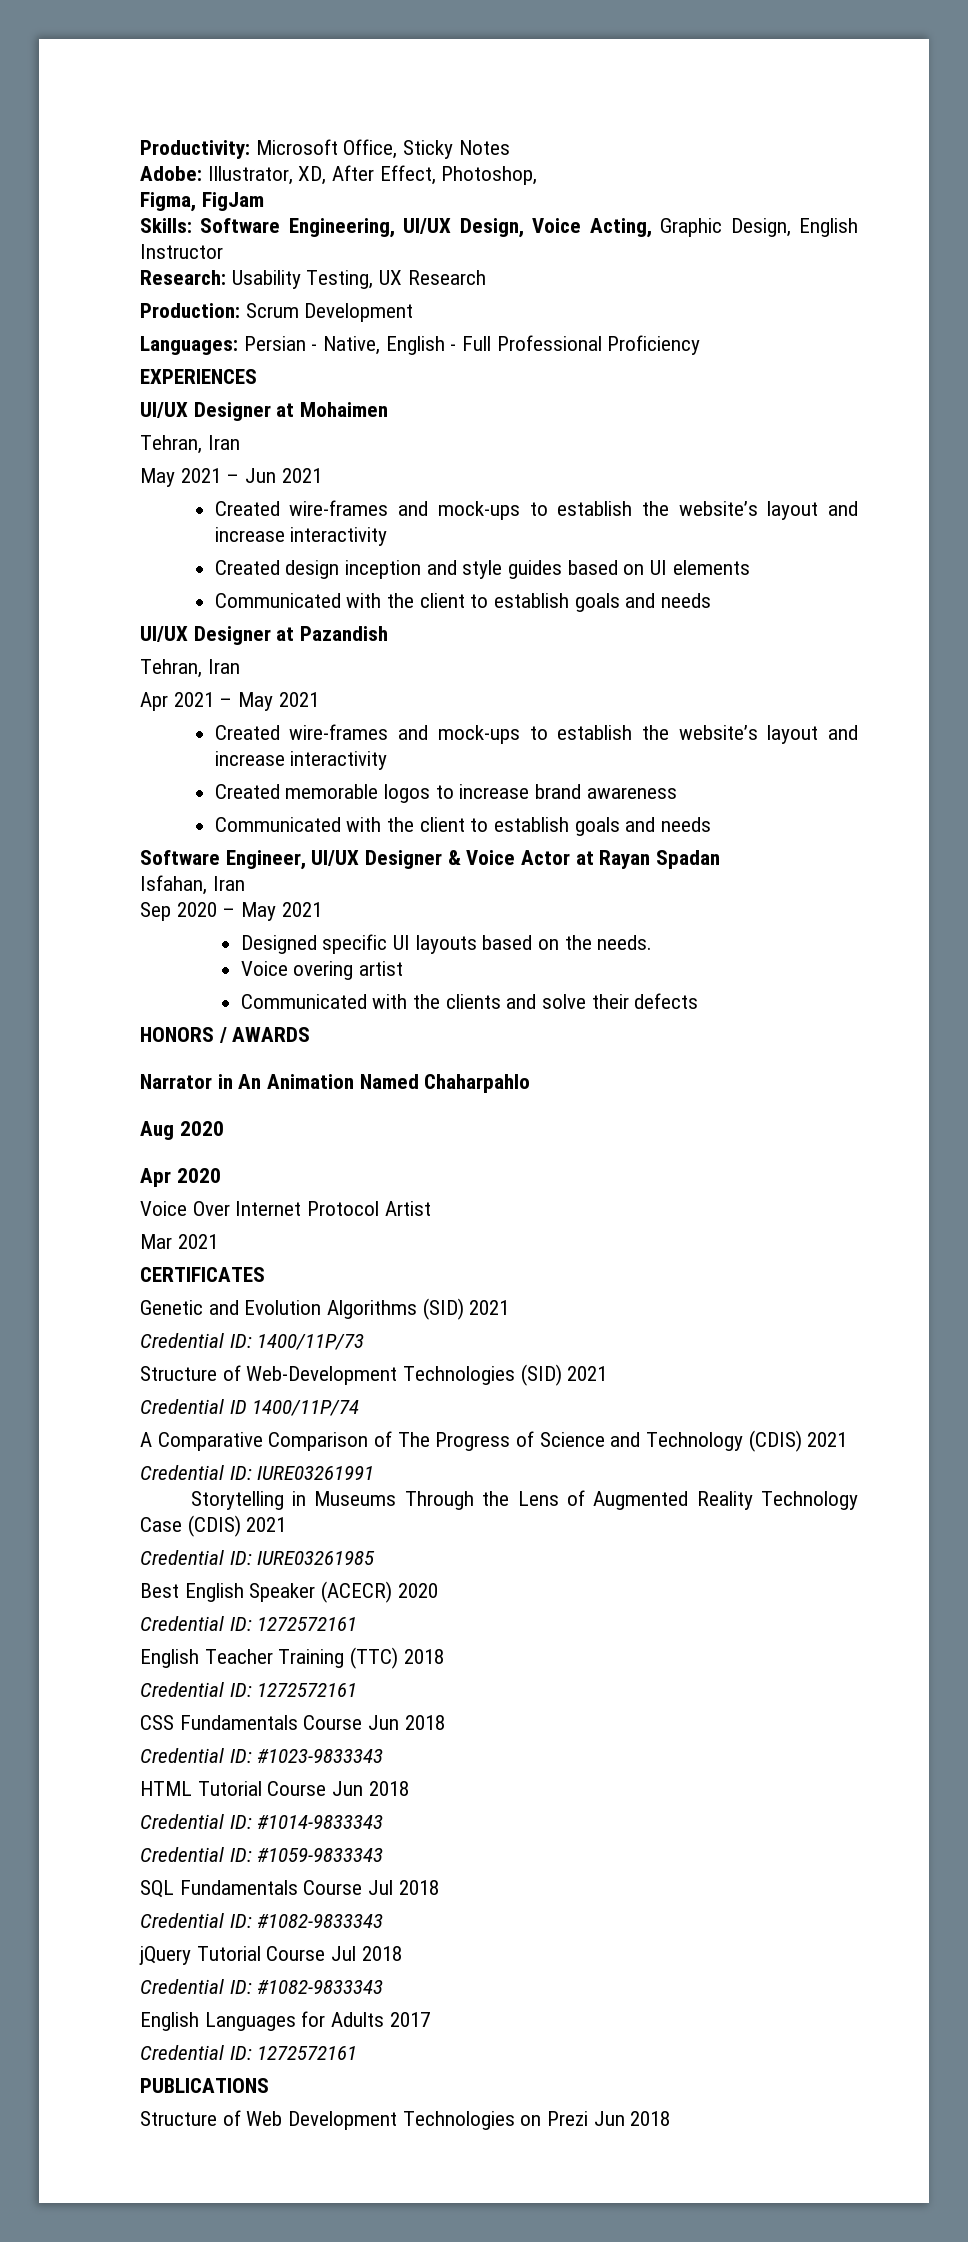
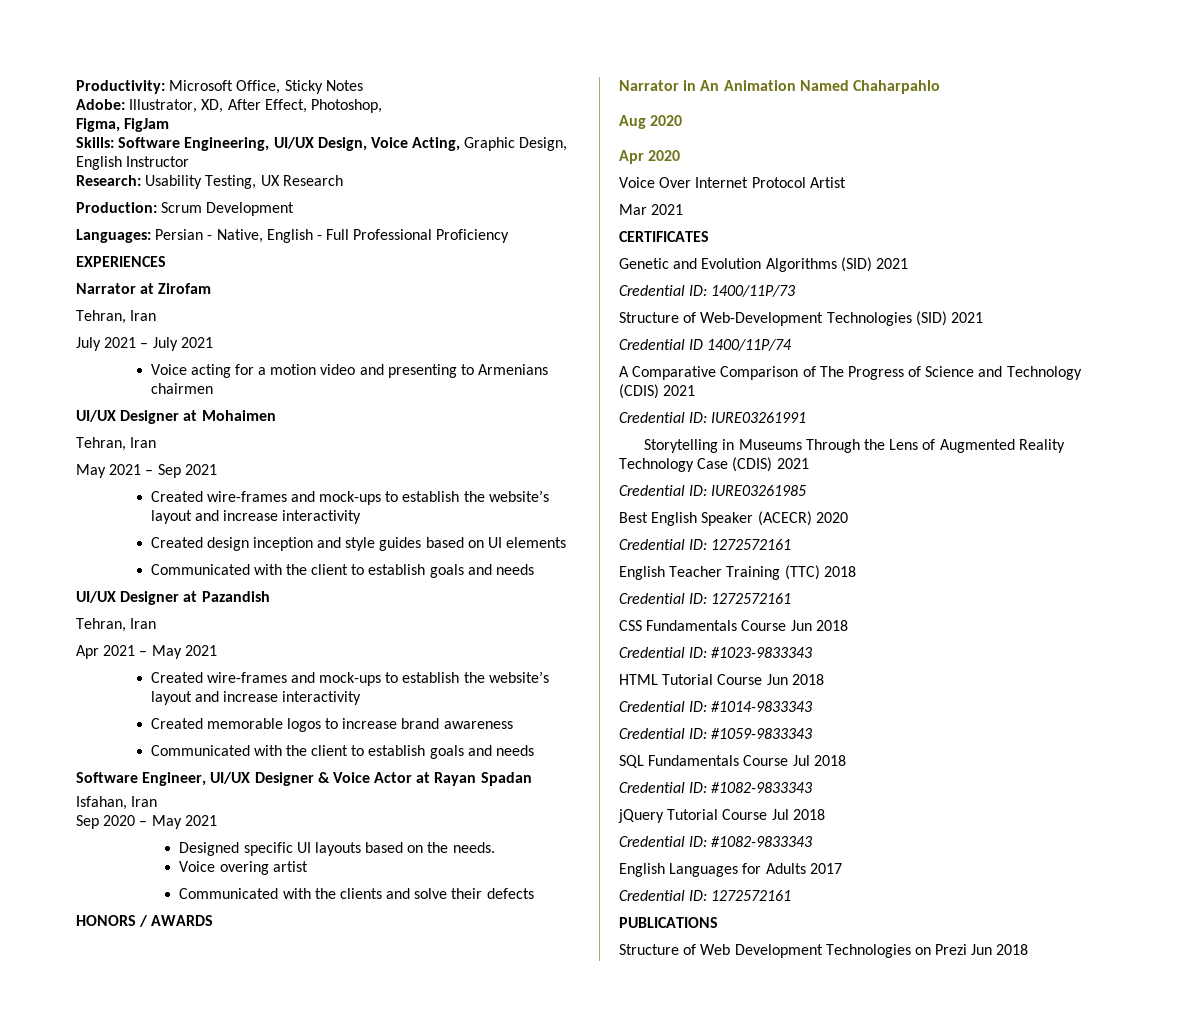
+ Narrator at Zirofam
+ Tehran, Iran
+ July 2021 – July 2021
+ Voice acting for a motion video and presenting to Armenians chairmen
- May 2021 – Jun 2021
+ May 2021 – Sep 2021

